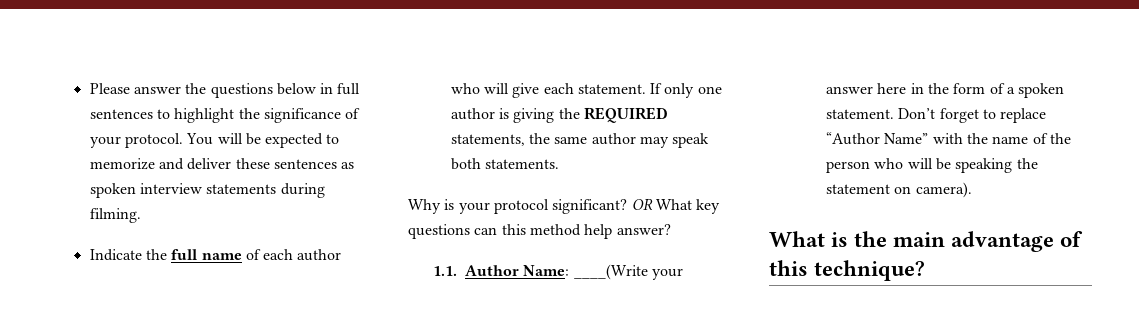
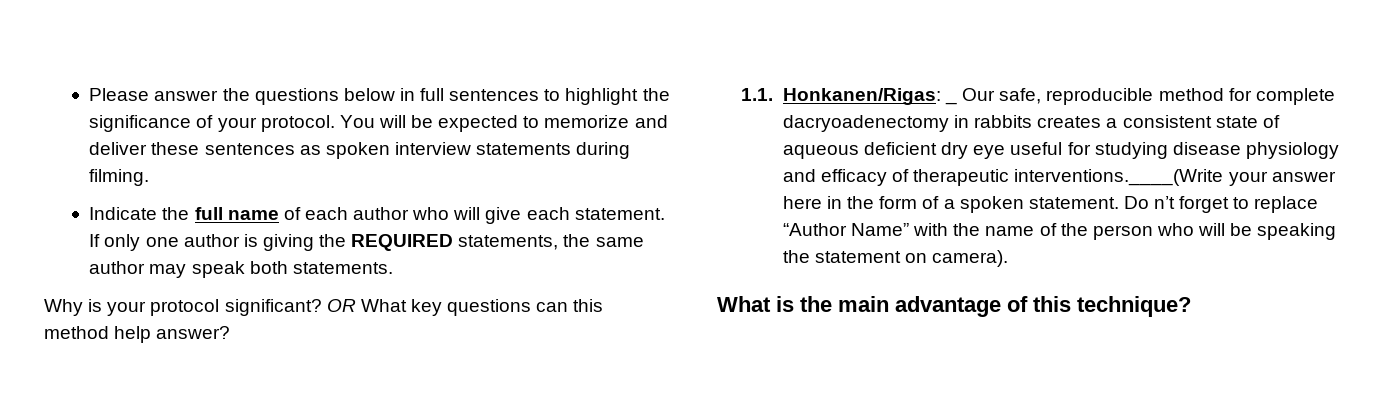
- 1.1. Author Name: ____(Write your answer here in the form of a spoken statement.
+ 1.1. Honkanen/Rigas: _ Our safe, reproducible method for complete dacryoadenectomy in rabbits creates a consistent state of aqueous deficient dry eye useful for studying disease physiology and efficacy of therapeutic interventions.____(Write your answer here in the form of a spoken statement.
- Don’t forget to replace “Author Name” with the name of the person who will be speaking the statement on camera).
+ Do n’t forget to replace “Author Name” with the name of the person who will be speaking the statement on camera).

